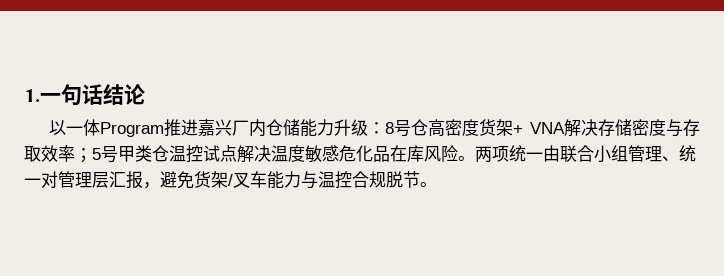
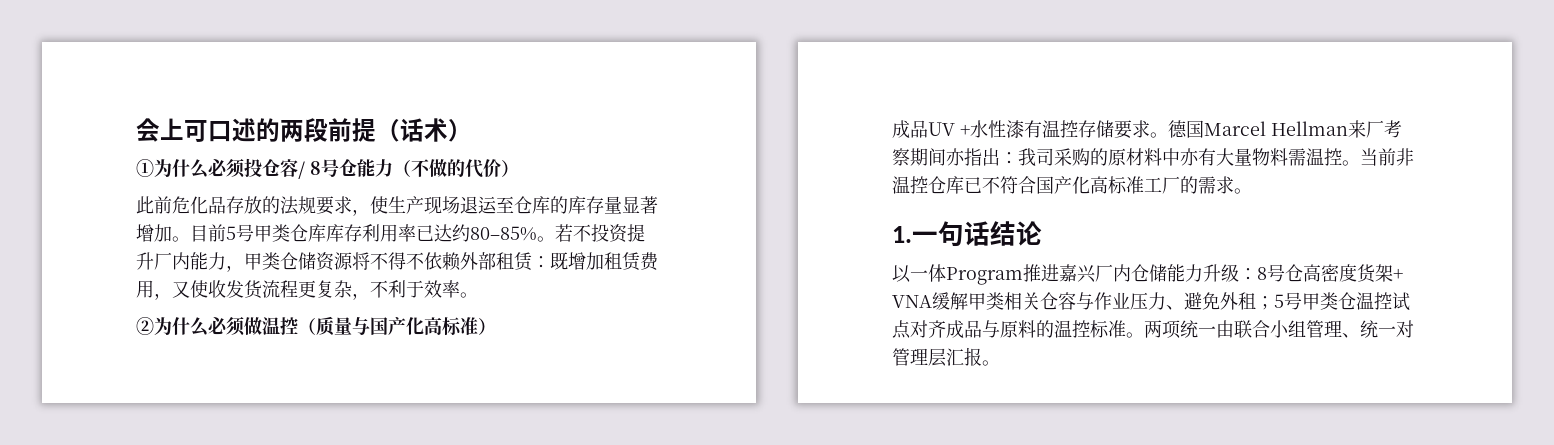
+ 会上可口述的两段前提（话术）
+ ①为什么必须投仓容/ 8号仓能力（不做的代价）
+ 此前危化品存放的法规要求，使生产现场退运至仓库的库存量显著增加。目前5号甲类仓库库存利用率已达约80–85%。若不投资提升厂内能力，甲类仓储资源将不得不依赖外部租赁：既增加租赁费用，又使收发货流程更复杂，不利于效率。
+ ②为什么必须做温控（质量与国产化高标准）
+ 成品UV +水性漆有温控存储要求。德国Marcel Hellman来厂考察期间亦指出：我司采购的原材料中亦有大量物料需温控。当前非温控仓库已不符合国产化高标准工厂的需求。
- 以一体Program推进嘉兴厂内仓储能力升级：8号仓高密度货架+ VNA解决存储密度与存取效率；5号甲类仓温控试点解决温度敏感危化品在库风险。
+ 以一体Program推进嘉兴厂内仓储能力升级：8号仓高密度货架+ VNA缓解甲类相关仓容与作业压力、避免外租；5号甲类仓温控试点对齐成品与原料的温控标准。
- 两项统一由联合小组管理、统一对管理层汇报，避免货架/叉车能力与温控合规脱节。
+ 两项统一由联合小组管理、统一对管理层汇报。

